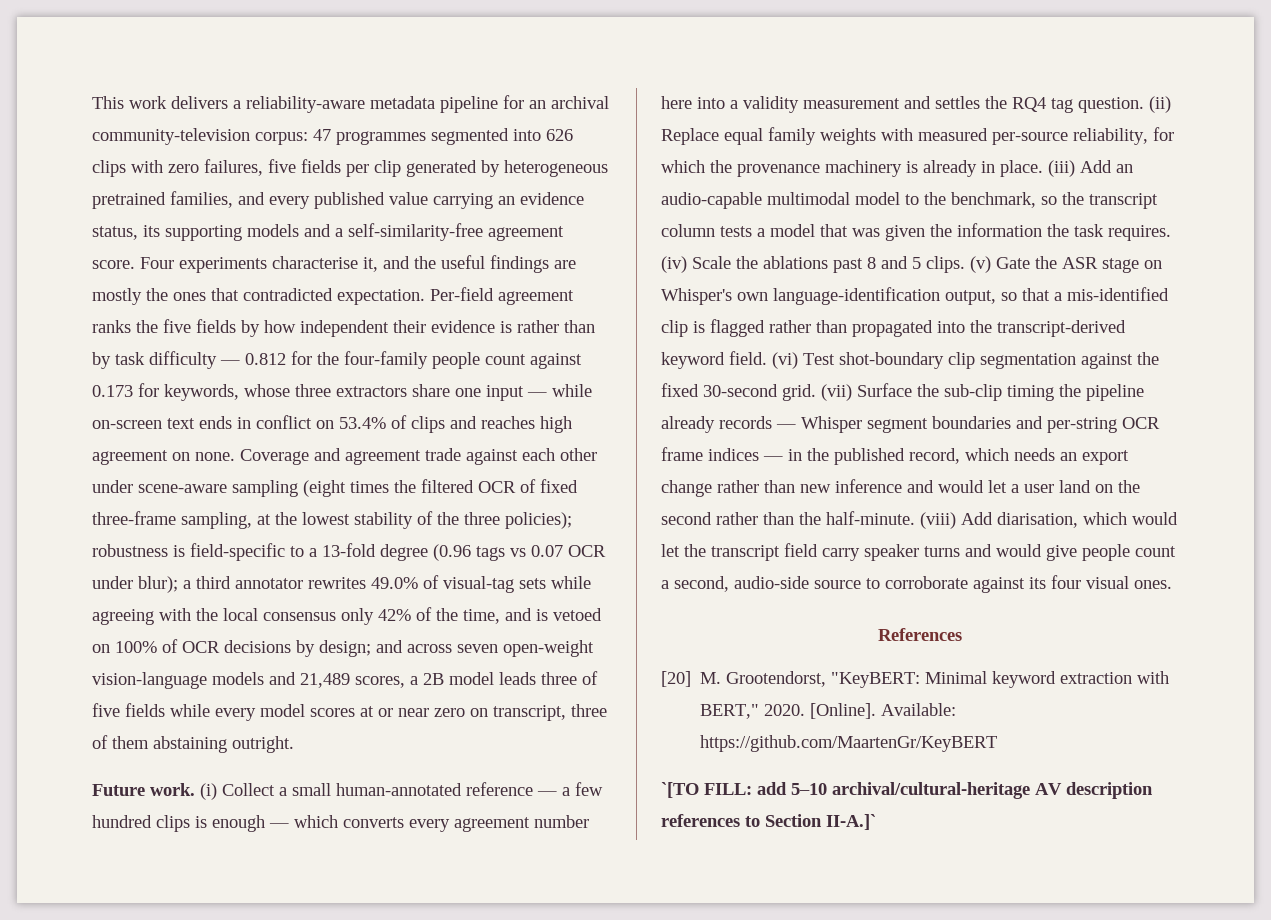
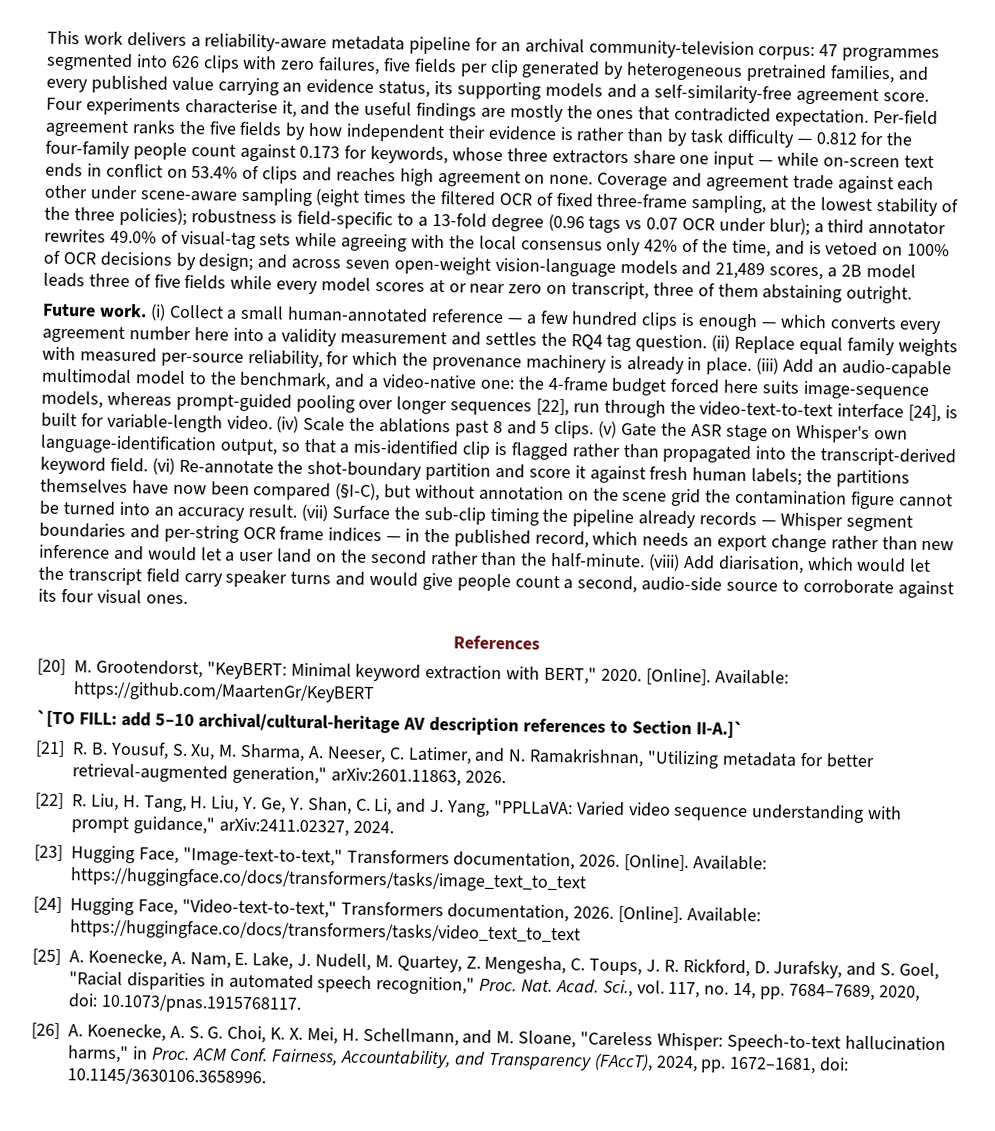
- (iii) Add an audio-capable multimodal model to the benchmark, so the transcript column tests a model that was given the information the task requires.
+ (iii) Add an audio-capable multimodal model to the benchmark, and a video-native one: the 4-frame budget forced here suits image-sequence models, whereas prompt-guided pooling over longer sequences [22], run through the video-text-to-text interface [24], is built for variable-length video.
- (vi) Test shot-boundary clip segmentation against the fixed 30-second grid.
+ (vi) Re-annotate the shot-boundary partition and score it against fresh human labels; the partitions themselves have now been compared (§I-C), but without annotation on the scene grid the contamination figure cannot be turned into an accuracy result.
+ [21] R. B. Yousuf, S. Xu, M. Sharma, A. Neeser, C. Latimer, and N. Ramakrishnan, "Utilizing metadata for better retrieval-augmented generation," arXiv:2601.11863, 2026.
+ [22] R. Liu, H. Tang, H. Liu, Y. Ge, Y. Shan, C. Li, and J. Yang, "PPLLaVA: Varied video sequence understanding with prompt guidance," arXiv:2411.02327, 2024.
+ [23] Hugging Face, "Image-text-to-text," Transformers documentation, 2026. [Online]. Available: https://huggingface.co/docs/transformers/tasks/image_text_to_text
+ [24] Hugging Face, "Video-text-to-text," Transformers documentation, 2026. [Online]. Available: https://huggingface.co/docs/transformers/tasks/video_text_to_text
+ [25] A. Koenecke, A. Nam, E. Lake, J. Nudell, M. Quartey, Z. Mengesha, C. Toups, J. R. Rickford, D. Jurafsky, and S. Goel, "Racial disparities in automated speech recognition," Proc. Nat. Acad. Sci., vol. 117, no. 14, pp. 7684–7689, 2020, doi: 10.1073/pnas.1915768117.
+ [26] A. Koenecke, A. S. G. Choi, K. X. Mei, H. Schellmann, and M. Sloane, "Careless Whisper: Speech-to-text hallucination harms," in Proc. ACM Conf. Fairness, Accountability, and Transparency (FAccT), 2024, pp. 1672–1681, doi: 10.1145/3630106.3658996.

